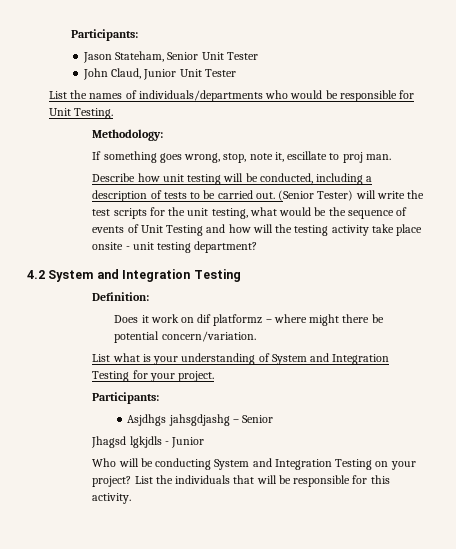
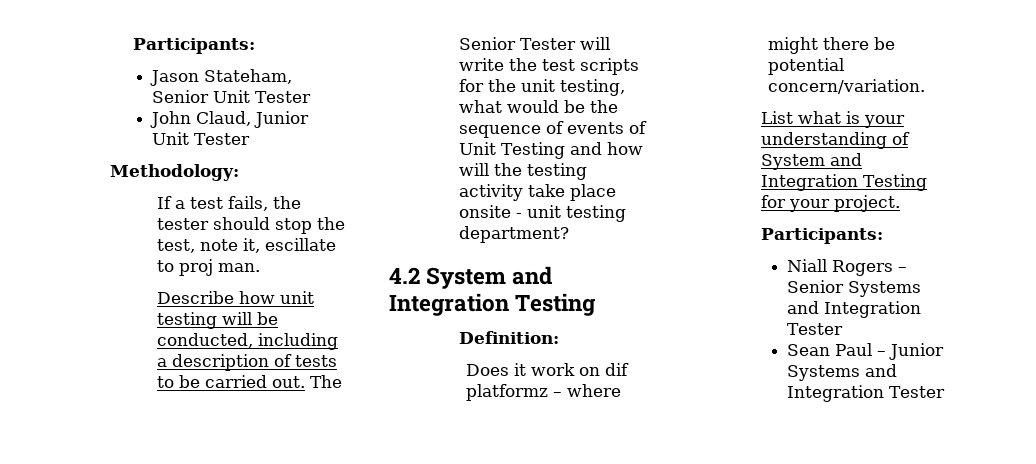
- List the names of individuals/departments who would be responsible for Unit Testing.
  Methodology:
- If something goes wrong, stop, note it, escillate to proj man.
+ If a test fails, the tester should stop the test, note it, escillate to proj man.
- (Senior Tester) will write the test scripts for the unit testing, what would be the sequence of events of Unit Testing and how will the testing activity take place onsite - unit testing department?
+ The Senior Tester will write the test scripts for the unit testing, what would be the sequence of events of Unit Testing and how will the testing activity take place onsite - unit testing department?
- Asjdhgs jahsgdjashg – Senior
- Jhagsd lgkjdls - Junior
- Who will be conducting System and Integration Testing on your project? List the individuals that will be responsible for this activity.
+ Niall Rogers – Senior Systems and Integration Tester
+ Sean Paul – Junior Systems and Integration Tester

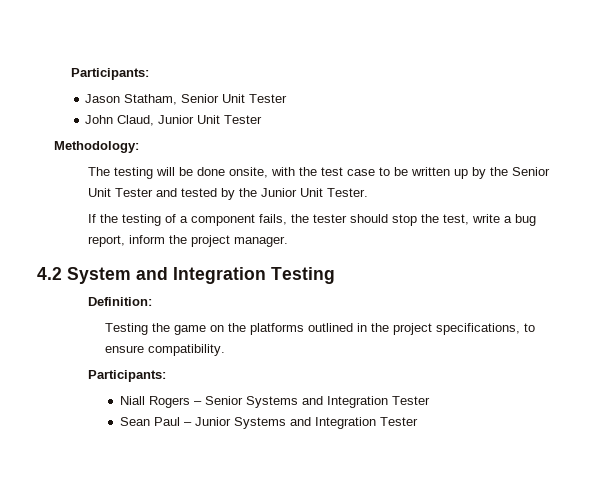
- Jason Stateham, Senior Unit Tester
+ Jason Statham, Senior Unit Tester
- If a test fails, the tester should stop the test, note it, escillate to proj man.
- Describe how unit testing will be conducted, including a description of tests to be carried out. The Senior Tester will write the test scripts for the unit testing, what would be the sequence of events of Unit Testing and how will the testing activity take place onsite - unit testing department?
+ The testing will be done onsite, with the test case to be written up by the Senior Unit Tester and tested by the Junior Unit Tester.
+ If the testing of a component fails, the tester should stop the test, write a bug report, inform the project manager.
- Does it work on dif platformz – where might there be potential concern/variation.
- List what is your understanding of System and Integration Testing for your project.
+ Testing the game on the platforms outlined in the project specifications, to ensure compatibility.

